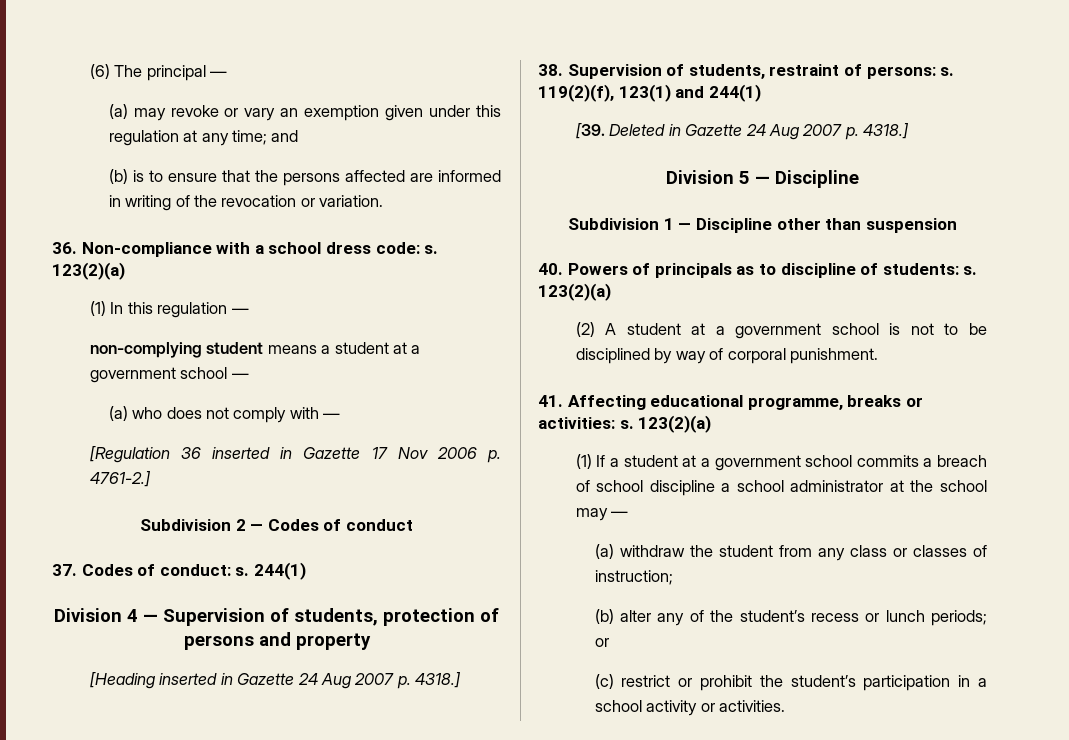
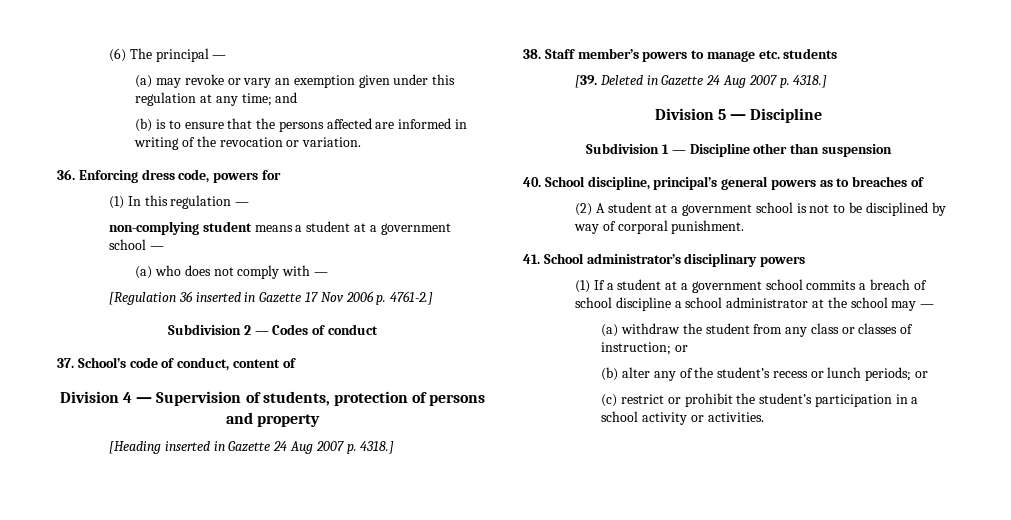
- 36. Non-compliance with a school dress code: s. 123(2)(a)
+ 36. Enforcing dress code, powers for
- 37. Codes of conduct: s. 244(1)
+ 37. School’s code of conduct, content of
- 38. Supervision of students, restraint of persons: s. 119(2)(f), 123(1) and 244(1)
+ 38. Staff member’s powers to manage etc. students
- 40. Powers of principals as to discipline of students: s. 123(2)(a)
+ 40. School discipline, principal’s general powers as to breaches of
- 41. Affecting educational programme, breaks or activities: s. 123(2)(a)
+ 41. School administrator’s disciplinary powers
- (a) withdraw the student from any class or classes of instruction;
+ (a) withdraw the student from any class or classes of instruction; or

